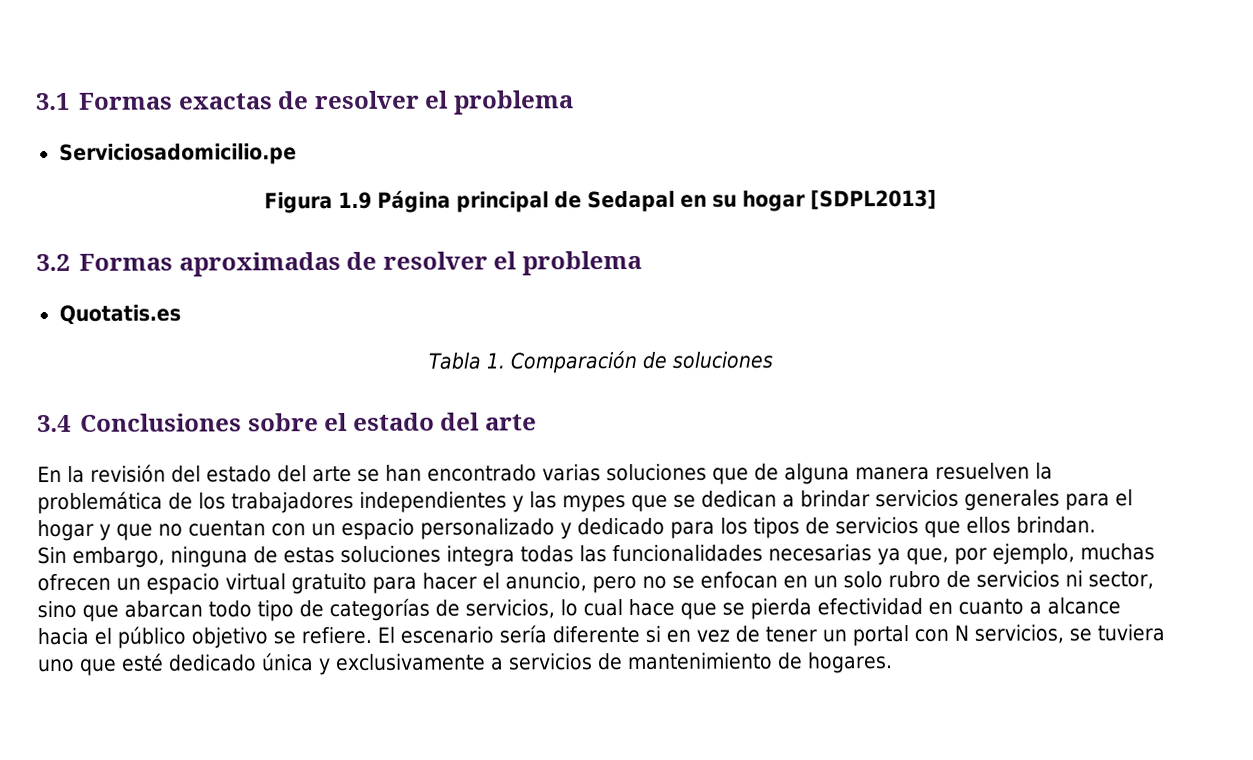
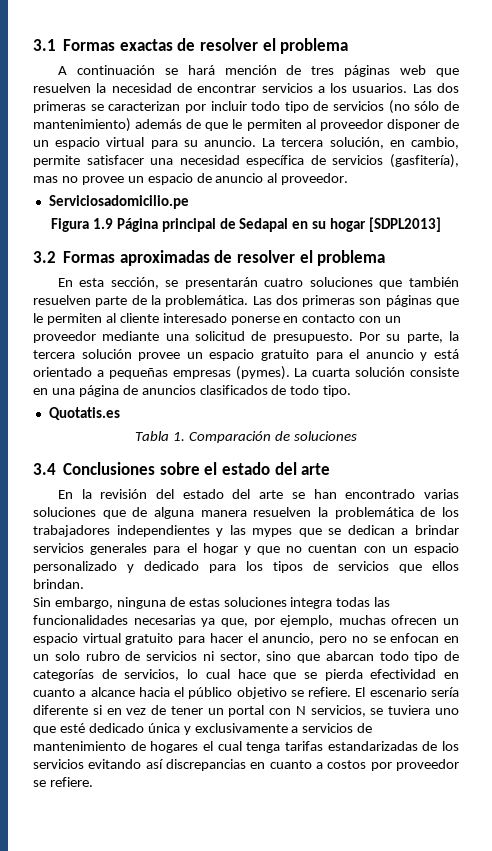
+ A continuación se hará mención de tres páginas web que resuelven la necesidad de encontrar servicios a los usuarios. Las dos primeras se caracterizan por incluir todo tipo de servicios (no sólo de mantenimiento) además de que le permiten al proveedor disponer de un espacio virtual para su anuncio. La tercera solución, en cambio, permite satisfacer una necesidad específica de servicios (gasfitería), mas no provee un espacio de anuncio al proveedor.
+ En esta sección, se presentarán cuatro soluciones que también resuelven parte de la problemática. Las dos primeras son páginas que le permiten al cliente interesado ponerse en contacto con un proveedor mediante una solicitud de presupuesto. Por su parte, la tercera solución provee un espacio gratuito para el anuncio y está orientado a pequeñas empresas (pymes). La cuarta solución consiste en una página de anuncios clasificados de todo tipo.
- El escenario sería diferente si en vez de tener un portal con N servicios, se tuviera uno que esté dedicado única y exclusivamente a servicios de mantenimiento de hogares.
+ El escenario sería diferente si en vez de tener un portal con N servicios, se tuviera uno que esté dedicado única y exclusivamente a servicios de mantenimiento de hogares el cual tenga tarifas estandarizadas de los servicios evitando así discrepancias en cuanto a costos por proveedor se refiere.

